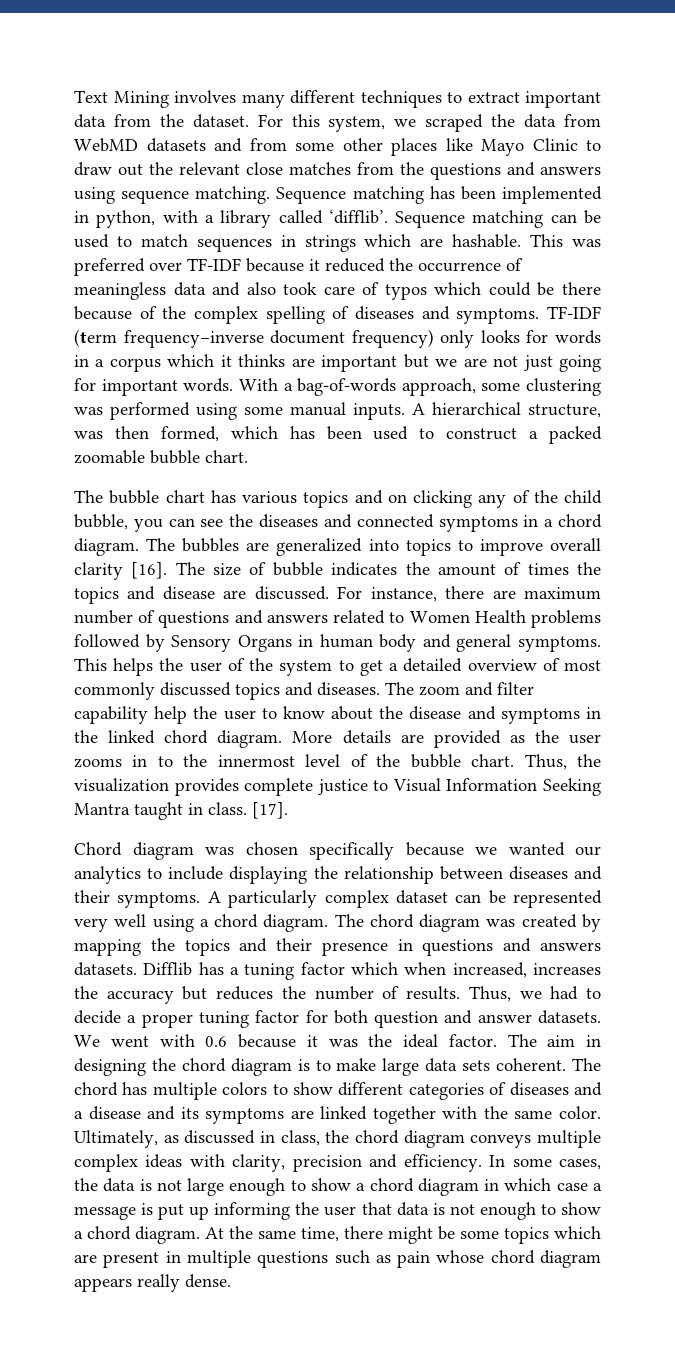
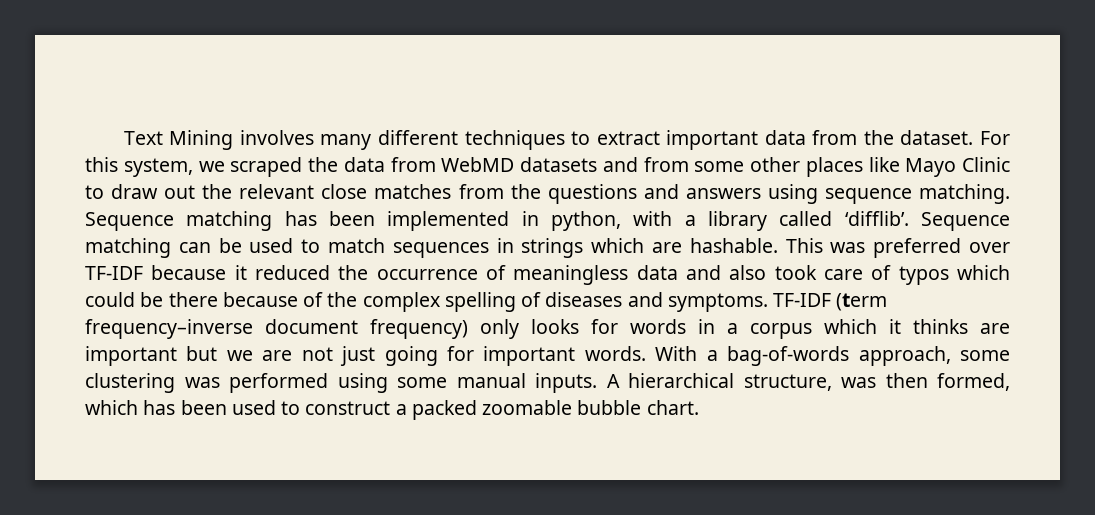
- The bubble chart has various topics and on clicking any of the child bubble, you can see the diseases and connected symptoms in a chord diagram. The bubbles are generalized into topics to improve overall clarity [16]. The size of bubble indicates the amount of times the topics and disease are discussed. For instance, there are maximum number of questions and answers related to Women Health problems followed by Sensory Organs in human body and general symptoms. This helps the user of the system to get a detailed overview of most commonly discussed topics and diseases. The zoom and filter capability help the user to know about the disease and symptoms in the linked chord diagram. More details are provided as the user zooms in to the innermost level of the bubble chart. Thus, the visualization provides complete justice to Visual Information Seeking Mantra taught in class. [17].
- Chord diagram was chosen specifically because we wanted our analytics to include displaying the relationship between diseases and their symptoms. A particularly complex dataset can be represented very well using a chord diagram. The chord diagram was created by mapping the topics and their presence in questions and answers datasets. Difflib has a tuning factor which when increased, increases the accuracy but reduces the number of results. Thus, we had to decide a proper tuning factor for both question and answer datasets. We went with 0.6 because it was the ideal factor. The aim in designing the chord diagram is to make large data sets coherent. The chord has multiple colors to show different categories of diseases and a disease and its symptoms are linked together with the same color. Ultimately, as discussed in class, the chord diagram conveys multiple complex ideas with clarity, precision and efficiency. In some cases, the data is not large enough to show a chord diagram in which case a message is put up informing the user that data is not enough to show a chord diagram. At the same time, there might be some topics which are present in multiple questions such as pain whose chord diagram appears really dense.

